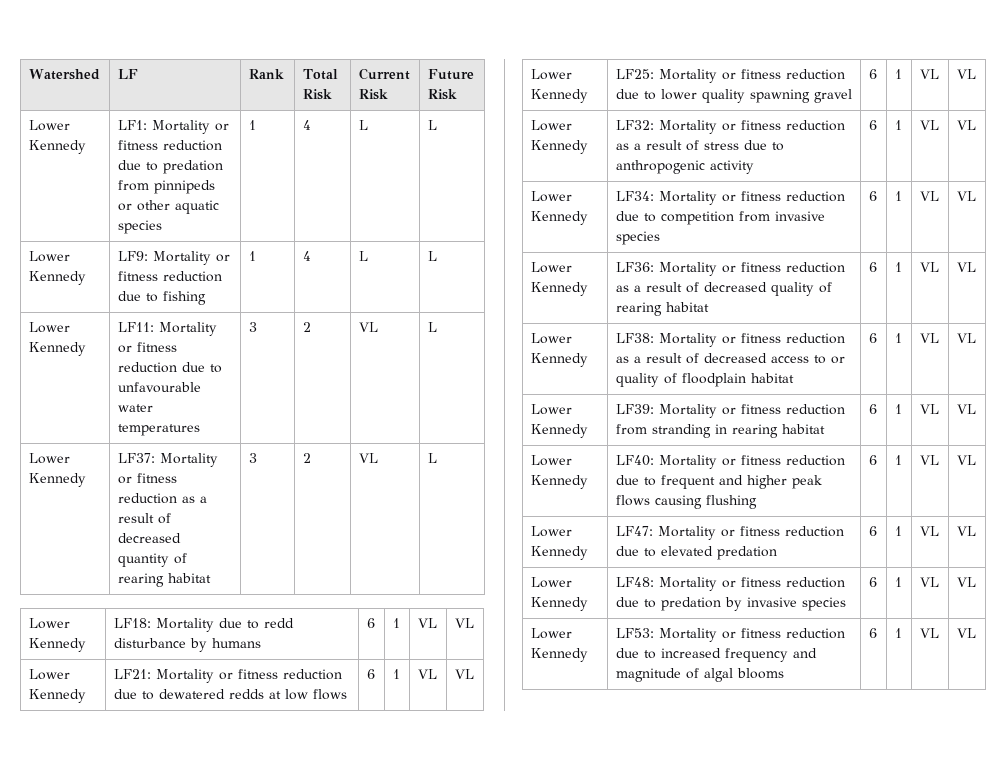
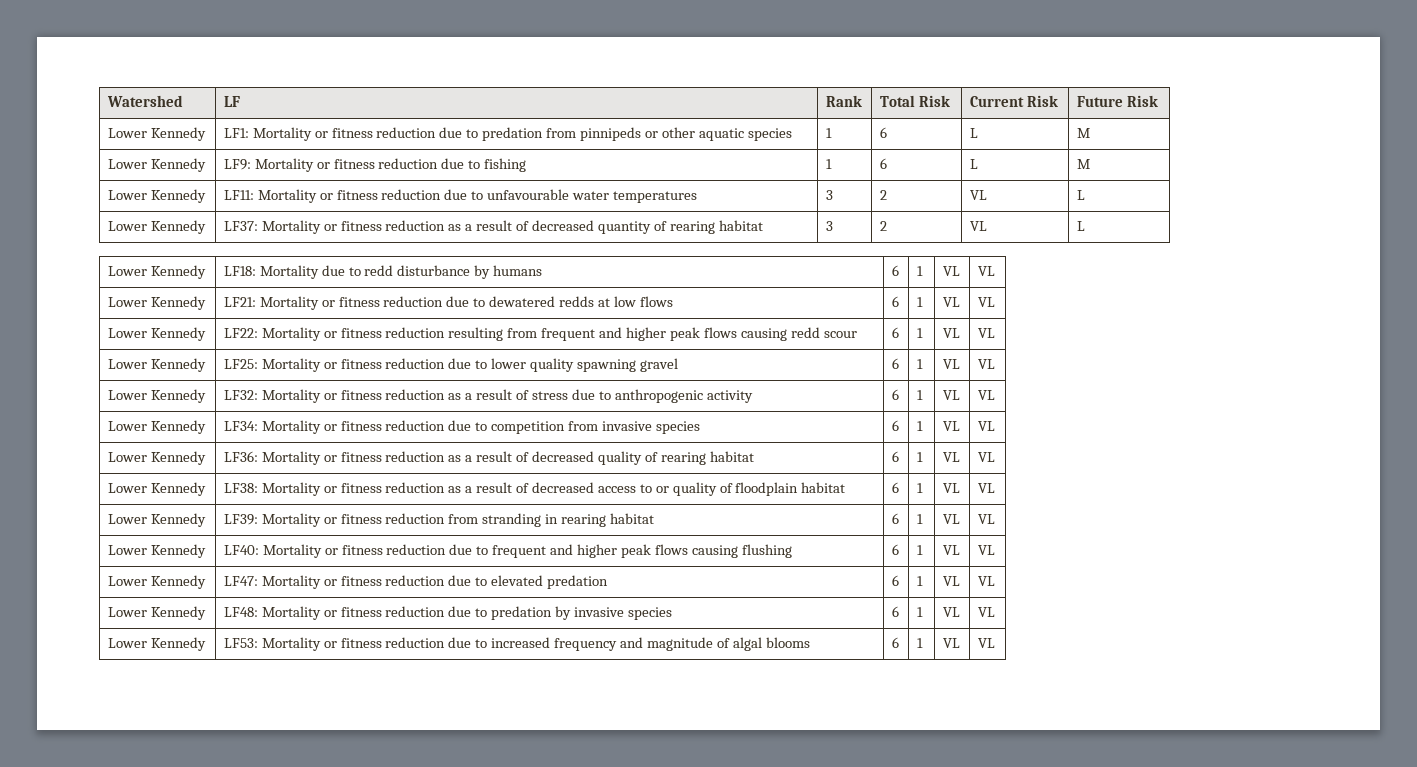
- Lower Kennedy | LF1: Mortality or fitness reduction due to predation from pinnipeds or other aquatic species | 1 | 4 | L | L
+ Lower Kennedy | LF1: Mortality or fitness reduction due to predation from pinnipeds or other aquatic species | 1 | 6 | L | M
- Lower Kennedy | LF9: Mortality or fitness reduction due to fishing | 1 | 4 | L | L
+ Lower Kennedy | LF9: Mortality or fitness reduction due to fishing | 1 | 6 | L | M
+ Lower Kennedy | LF22: Mortality or fitness reduction resulting from frequent and higher peak flows causing redd scour | 6 | 1 | VL | VL

